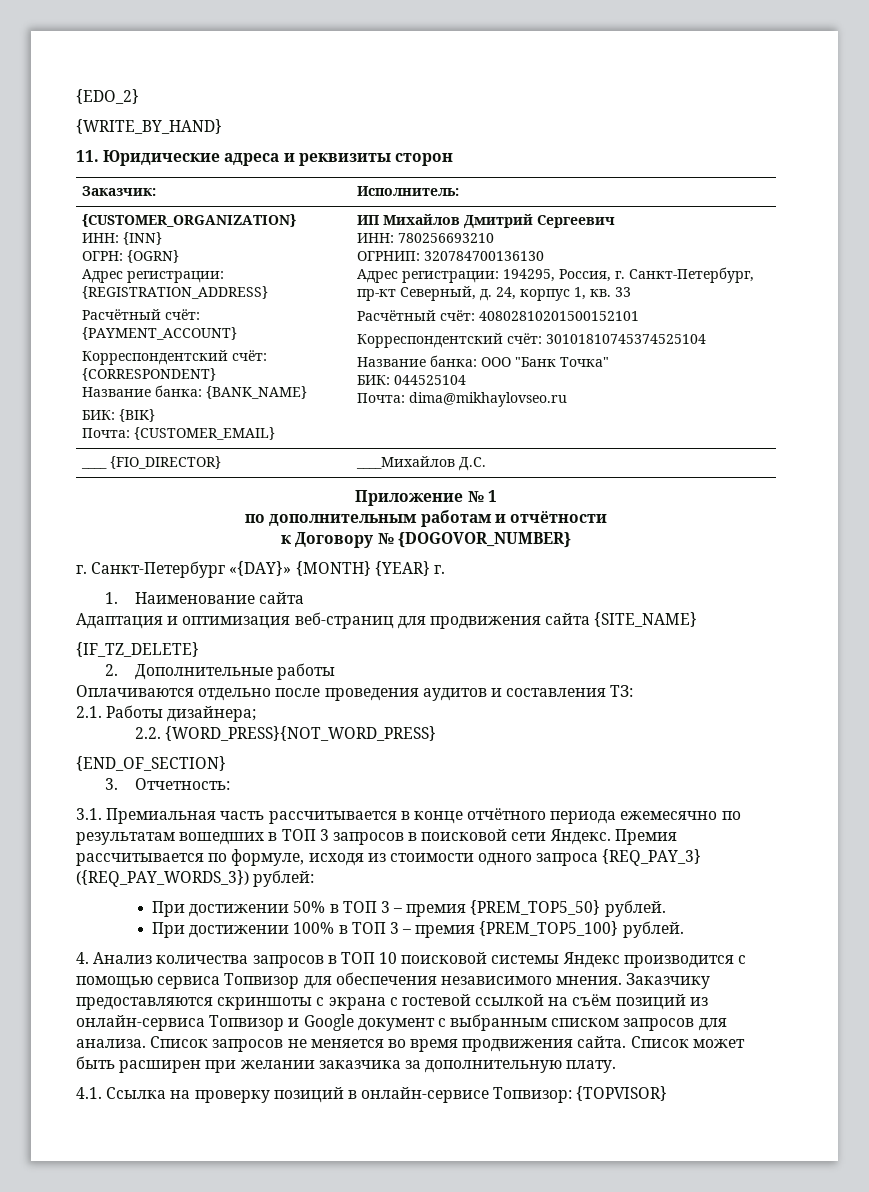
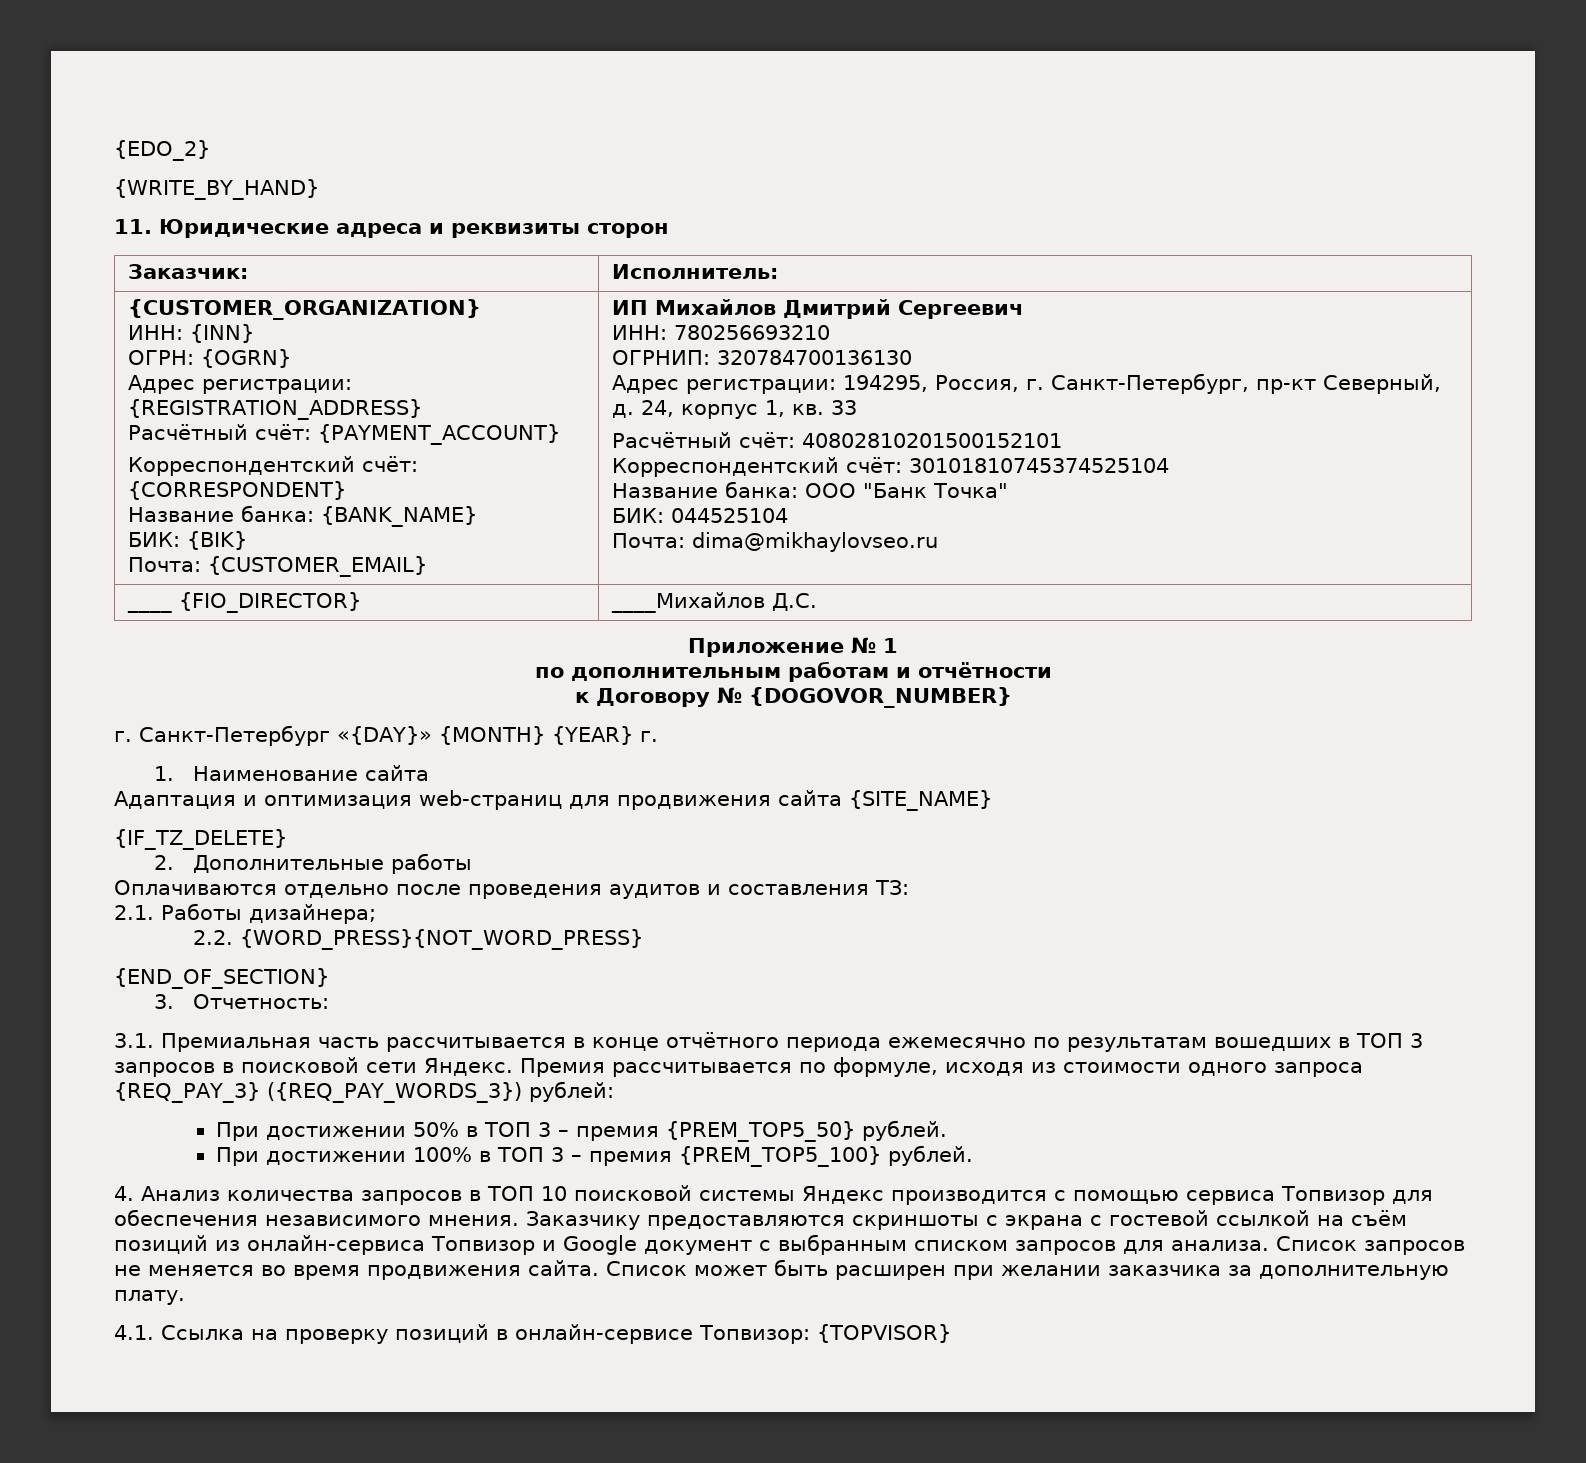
- Адаптация и оптимизация веб-страниц для продвижения сайта {SITE_NAME}
+ Адаптация и оптимизация web-страниц для продвижения сайта {SITE_NAME}

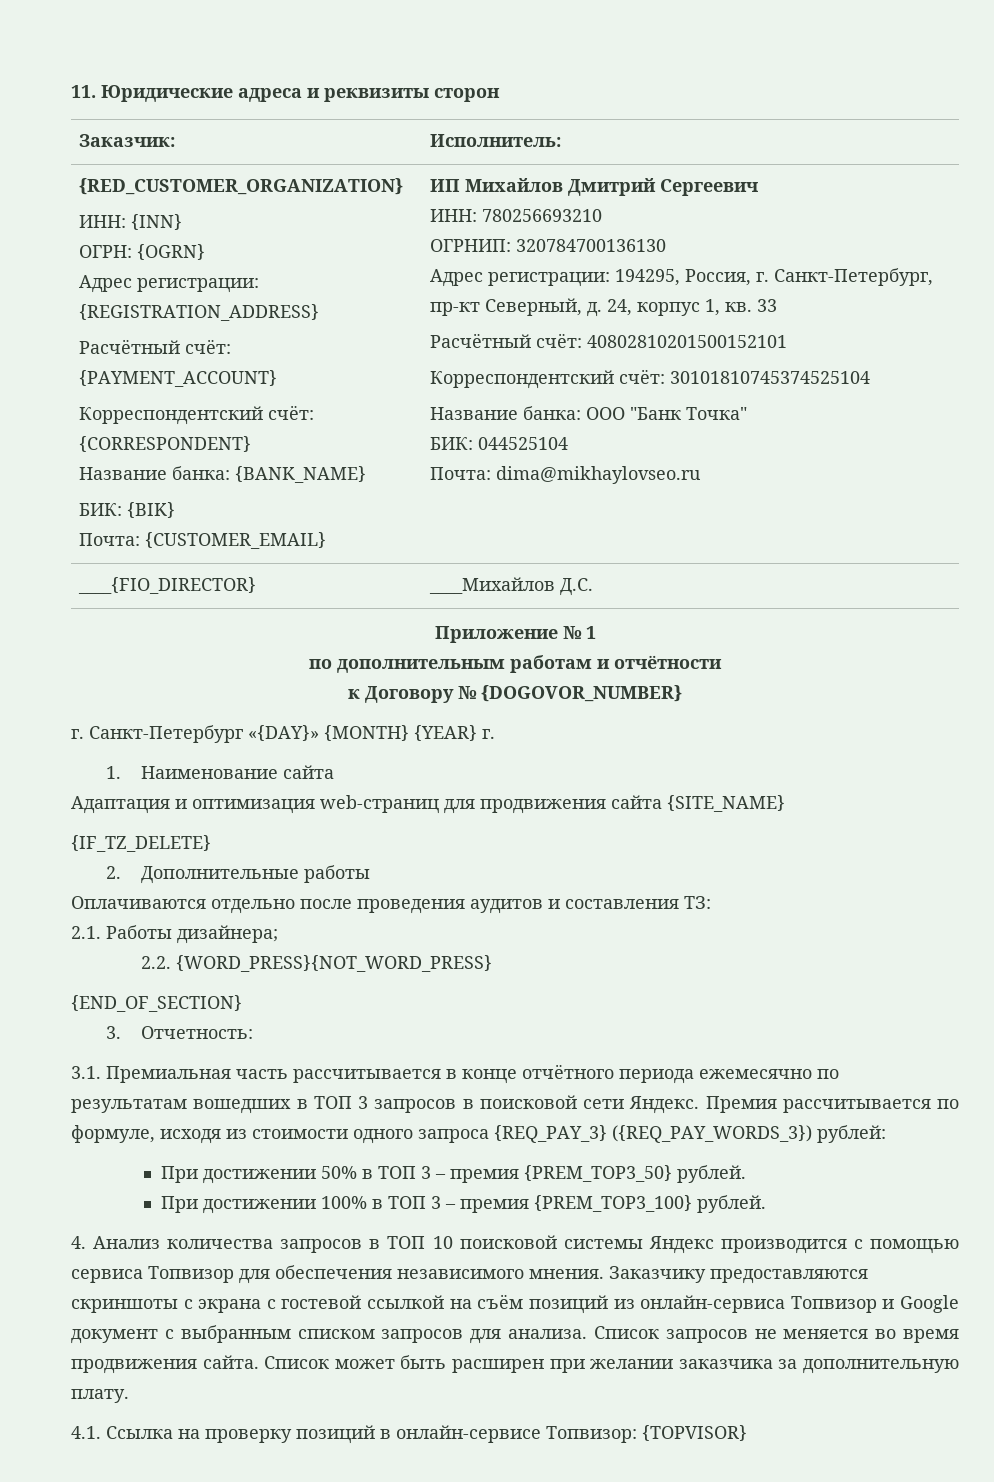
- {EDO_2}
- {WRITE_BY_HAND}
- {CUSTOMER_ORGANIZATION}
+ {RED_CUSTOMER_ORGANIZATION}
- ____ {FIO_DIRECTOR} | ____Михайлов Д.С.
+ ____{FIO_DIRECTOR} | ____Михайлов Д.С.
- При достижении 50% в ТОП 3 – премия {PREM_TOP5_50} рублей.
+ При достижении 50% в ТОП 3 – премия {PREM_TOP3_50} рублей.
- При достижении 100% в ТОП 3 – премия {PREM_TOP5_100} рублей.
+ При достижении 100% в ТОП 3 – премия {PREM_TOP3_100} рублей.

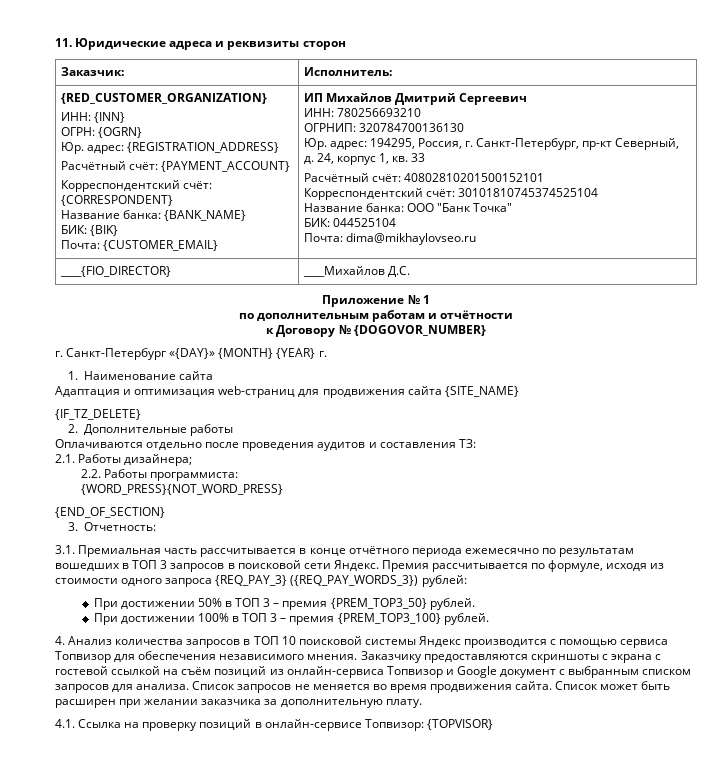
- Адрес регистрации: {REGISTRATION_ADDRESS}
+ Юр. адрес: {REGISTRATION_ADDRESS}
- Адрес регистрации: 194295, Россия, г. Санкт-Петербург, пр-кт Северный, д.
+ Юр. адрес: 194295, Россия, г. Санкт-Петербург, пр-кт Северный, д.
- 2.2. {WORD_PRESS}{NOT_WORD_PRESS}
+ 2.2. Работы программиста:
+ {WORD_PRESS}{NOT_WORD_PRESS}

